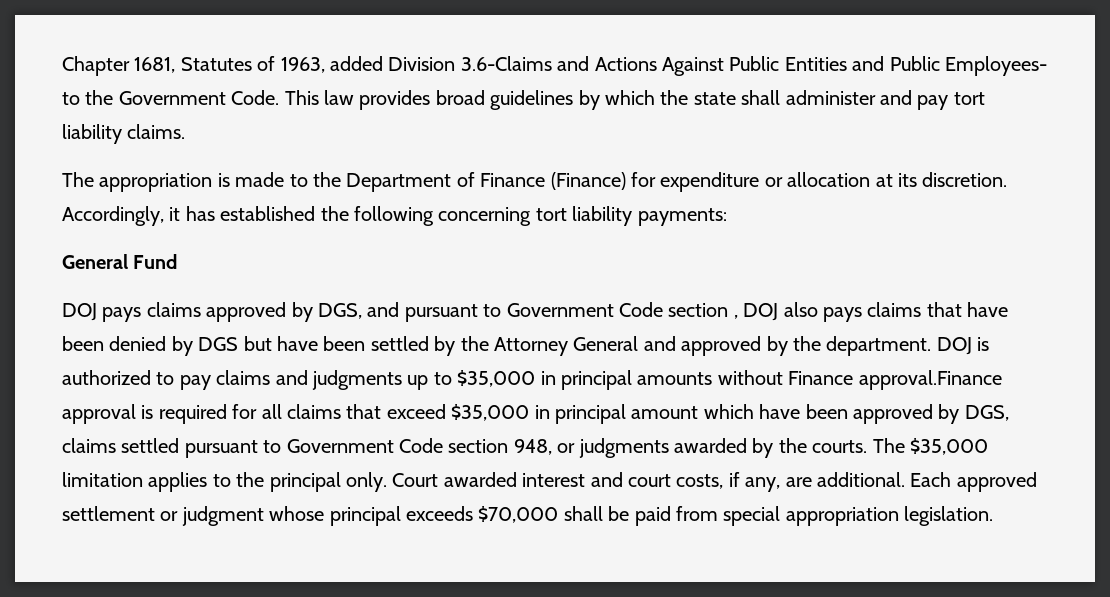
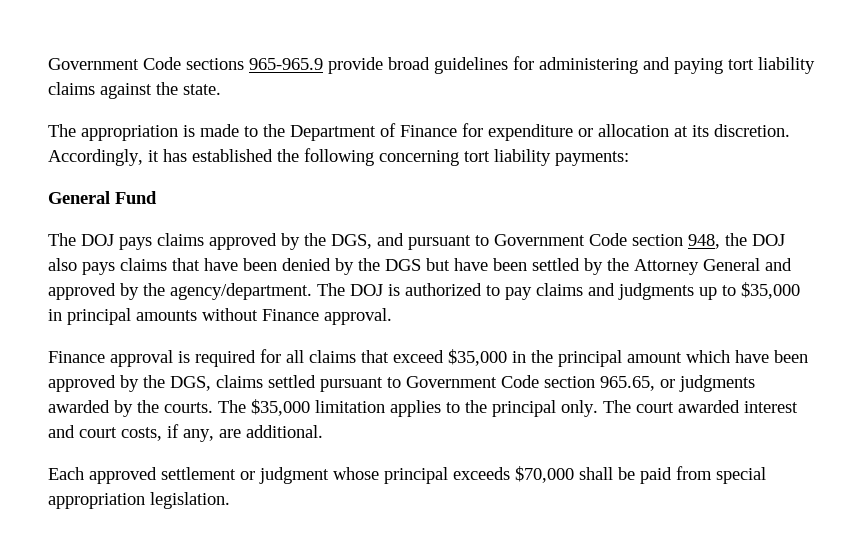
- Chapter 1681, Statutes of 1963, added Division 3.6-Claims and Actions Against Public Entities and Public Employees- to the Government Code. This law provides broad guidelines by which the state shall administer and pay tort liability claims.
+ Government Code sections 965-965.9 provide broad guidelines for administering and paying tort liability claims against the state.
- The appropriation is made to the Department of Finance (Finance) for expenditure or allocation at its discretion.
+ The appropriation is made to the Department of Finance for expenditure or allocation at its discretion.
- DOJ pays claims approved by DGS, and pursuant to Government Code section , DOJ also pays claims that have been denied by DGS but have been settled by the Attorney General and approved by the department. DOJ is authorized to pay claims and judgments up to $35,000 in principal amounts without Finance approval.Finance approval is required for all claims that exceed $35,000 in principal amount which have been approved by DGS, claims settled pursuant to Government Code section 948, or judgments awarded by the courts.
+ The DOJ pays claims approved by the DGS, and pursuant to Government Code section 948, the DOJ also pays claims that have been denied by the DGS but have been settled by the Attorney General and approved by the agency/department. The DOJ is authorized to pay claims and judgments up to $35,000 in principal amounts without Finance approval.
+ Finance approval is required for all claims that exceed $35,000 in the principal amount which have been approved by the DGS, claims settled pursuant to Government Code section 965.65, or judgments awarded by the courts.
- Court awarded interest and court costs, if any, are additional. Each approved settlement or judgment whose principal exceeds $70,000 shall be paid from special appropriation legislation.
+ The court awarded interest and court costs, if any, are additional.
+ Each approved settlement or judgment whose principal exceeds $70,000 shall be paid from special appropriation legislation.

